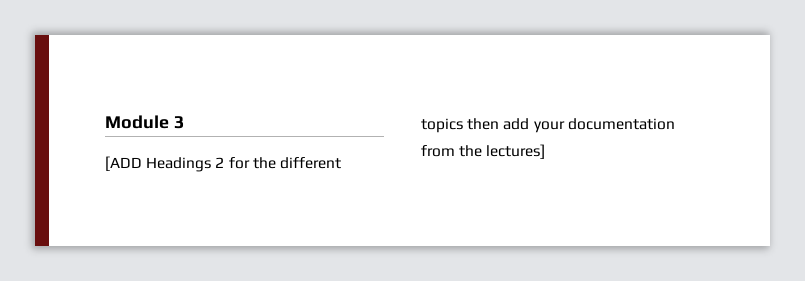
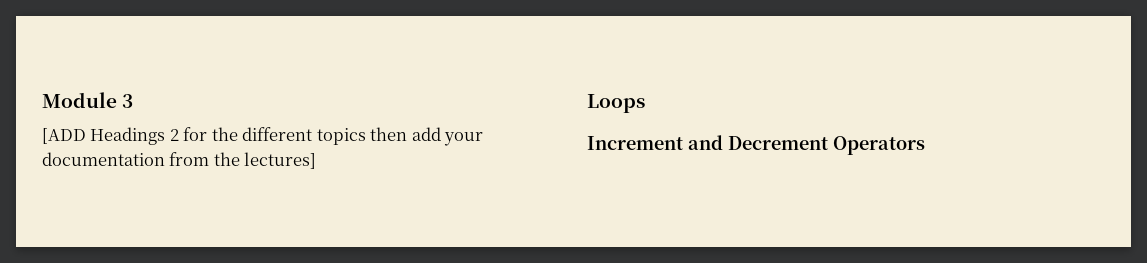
+ Loops
+ Increment and Decrement Operators

